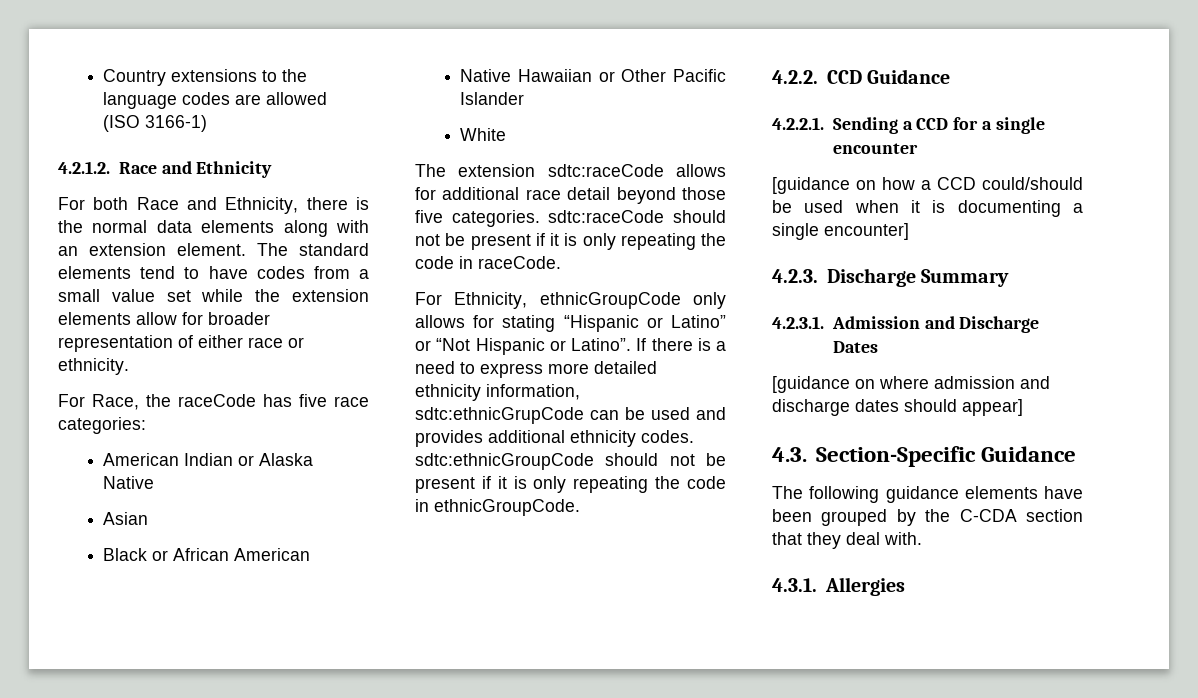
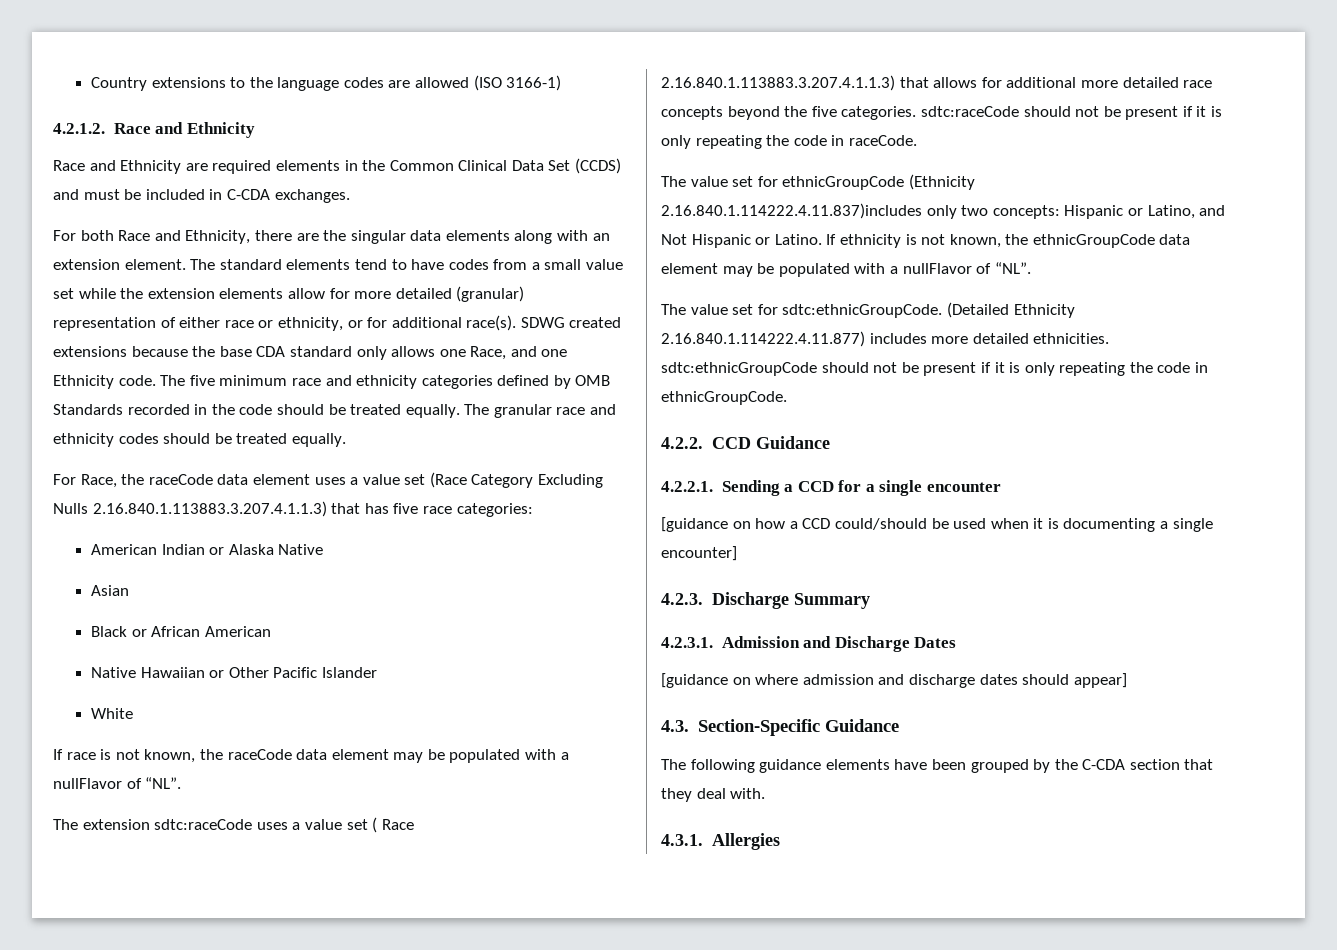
+ Race and Ethnicity are required elements in the Common Clinical Data Set (CCDS) and must be included in C-CDA exchanges.
- For both Race and Ethnicity, there is the normal data elements along with an extension element.
+ For both Race and Ethnicity, there are the singular data elements along with an extension element.
- The standard elements tend to have codes from a small value set while the extension elements allow for broader representation of either race or ethnicity.
- For Race, the raceCode has five race categories:
+ The standard elements tend to have codes from a small value set while the extension elements allow for more detailed (granular) representation of either race or ethnicity, or for additional race(s). SDWG created extensions because the base CDA standard only allows one Race, and one Ethnicity code. The five minimum race and ethnicity categories defined by OMB Standards recorded in the code should be treated equally. The granular race and ethnicity codes should be treated equally.
+ For Race, the raceCode data element uses a value set (Race Category Excluding Nulls 2.16.840.1.113883.3.207.4.1.1.3) that has five race categories:
- The extension sdtc:raceCode allows for additional race detail beyond those five categories. sdtc:raceCode should not be present if it is only repeating the code in raceCode.
+ If race is not known, the raceCode data element may be populated with a nullFlavor of “NL”.
+ The extension sdtc:raceCode uses a value set ( Race 2.16.840.1.113883.3.207.4.1.1.3) that allows for additional more detailed race concepts beyond the five categories. sdtc:raceCode should not be present if it is only repeating the code in raceCode.
- For Ethnicity, ethnicGroupCode only allows for stating “Hispanic or Latino” or “Not Hispanic or Latino”. If there is a need to express more detailed ethnicity information, sdtc:ethnicGrupCode can be used and provides additional ethnicity codes. sdtc:ethnicGroupCode should not be present if it is only repeating the code in ethnicGroupCode.
+ The value set for ethnicGroupCode (Ethnicity 2.16.840.1.114222.4.11.837)includes only two concepts: Hispanic or Latino, and Not Hispanic or Latino. If ethnicity is not known, the ethnicGroupCode data element may be populated with a nullFlavor of “NL”.
+ The value set for sdtc:ethnicGroupCode. (Detailed Ethnicity 2.16.840.1.114222.4.11.877) includes more detailed ethnicities. sdtc:ethnicGroupCode should not be present if it is only repeating the code in ethnicGroupCode.

